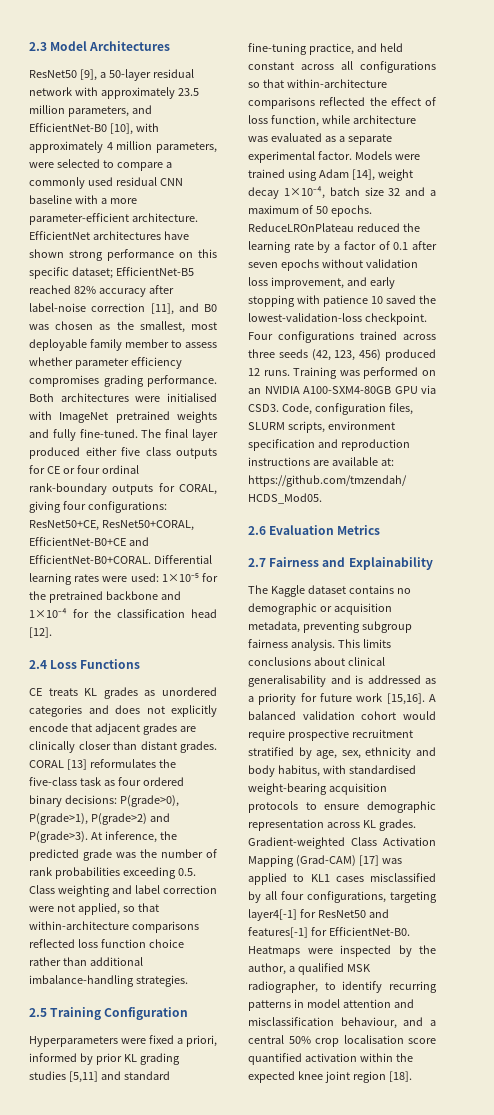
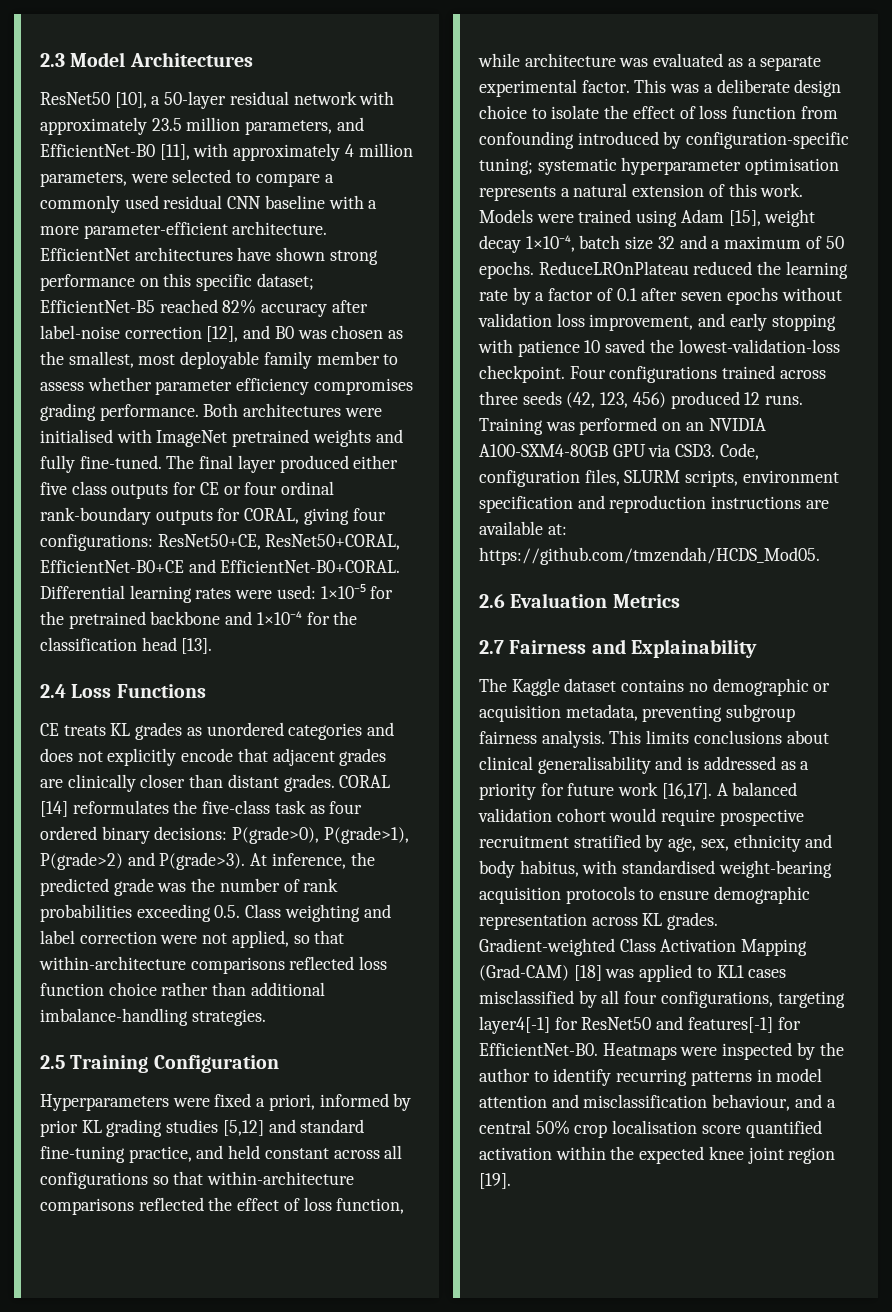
- ResNet50 [9], a 50-layer residual network with approximately 23.5 million parameters, and EfficientNet-B0 [10], with approximately 4 million parameters, were selected to compare a commonly used residual CNN baseline with a more parameter-efficient architecture.
+ ResNet50 [10], a 50-layer residual network with approximately 23.5 million parameters, and EfficientNet-B0 [11], with approximately 4 million parameters, were selected to compare a commonly used residual CNN baseline with a more parameter-efficient architecture.
- EfficientNet architectures have shown strong performance on this specific dataset; EfficientNet-B5 reached 82% accuracy after label-noise correction [11], and B0 was chosen as the smallest, most deployable family member to assess whether parameter efficiency compromises grading performance.
+ EfficientNet architectures have shown strong performance on this specific dataset; EfficientNet-B5 reached 82% accuracy after label-noise correction [12], and B0 was chosen as the smallest, most deployable family member to assess whether parameter efficiency compromises grading performance.
- Differential learning rates were used: 1×10⁻⁵ for the pretrained backbone and 1×10⁻⁴ for the classification head [12].
+ Differential learning rates were used: 1×10⁻⁵ for the pretrained backbone and 1×10⁻⁴ for the classification head [13].
- CORAL [13] reformulates the five-class task as four ordered binary decisions: P(grade>0), P(grade>1), P(grade>2) and P(grade>3).
+ CORAL [14] reformulates the five-class task as four ordered binary decisions: P(grade>0), P(grade>1), P(grade>2) and P(grade>3).
- Hyperparameters were fixed a priori, informed by prior KL grading studies [5,11] and standard fine-tuning practice, and held constant across all configurations so that within-architecture comparisons reflected the effect of loss function, while architecture was evaluated as a separate experimental factor.
+ Hyperparameters were fixed a priori, informed by prior KL grading studies [5,12] and standard fine-tuning practice, and held constant across all configurations so that within-architecture comparisons reflected the effect of loss function, while architecture was evaluated as a separate experimental factor.
+ This was a deliberate design choice to isolate the effect of loss function from confounding introduced by configuration-specific tuning; systematic hyperparameter optimisation represents a natural extension of this work.
- Models were trained using Adam [14], weight decay 1×10⁻⁴, batch size 32 and a maximum of 50 epochs.
+ Models were trained using Adam [15], weight decay 1×10⁻⁴, batch size 32 and a maximum of 50 epochs.
- This limits conclusions about clinical generalisability and is addressed as a priority for future work [15,16].
+ This limits conclusions about clinical generalisability and is addressed as a priority for future work [16,17].
- Gradient-weighted Class Activation Mapping (Grad-CAM) [17] was applied to KL1 cases misclassified by all four configurations, targeting layer4[-1] for ResNet50 and features[-1] for EfficientNet-B0.
+ Gradient-weighted Class Activation Mapping (Grad-CAM) [18] was applied to KL1 cases misclassified by all four configurations, targeting layer4[-1] for ResNet50 and features[-1] for EfficientNet-B0.
- Heatmaps were inspected by the author, a qualified MSK radiographer, to identify recurring patterns in model attention and misclassification behaviour, and a central 50% crop localisation score quantified activation within the expected knee joint region [18].
+ Heatmaps were inspected by the author to identify recurring patterns in model attention and misclassification behaviour, and a central 50% crop localisation score quantified activation within the expected knee joint region [19].

